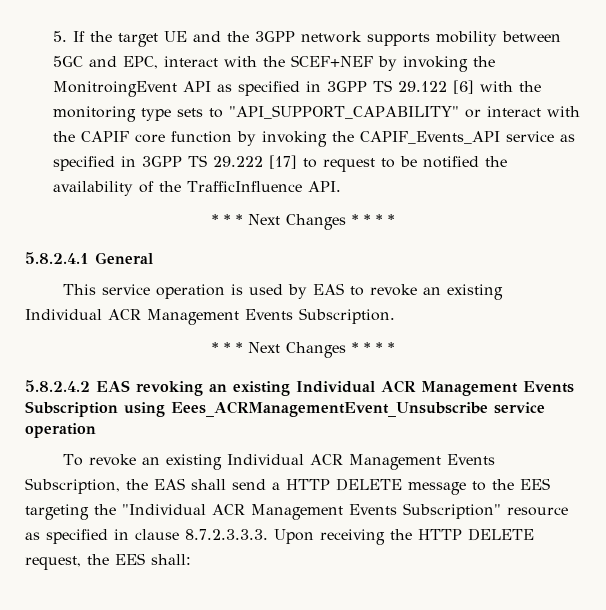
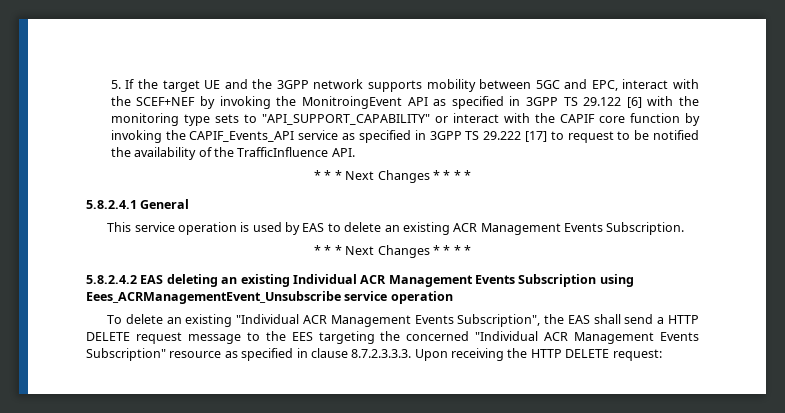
- This service operation is used by EAS to revoke an existing Individual ACR Management Events Subscription.
+ This service operation is used by EAS to delete an existing ACR Management Events Subscription.
- 5.8.2.4.2 EAS revoking an existing Individual ACR Management Events Subscription using Eees_ACRManagementEvent_Unsubscribe service operation
+ 5.8.2.4.2 EAS deleting an existing Individual ACR Management Events Subscription using Eees_ACRManagementEvent_Unsubscribe service operation
- To revoke an existing Individual ACR Management Events Subscription, the EAS shall send a HTTP DELETE message to the EES targeting the "Individual ACR Management Events Subscription" resource as specified in clause 8.7.2.3.3.3. Upon receiving the HTTP DELETE request, the EES shall:
+ To delete an existing "Individual ACR Management Events Subscription", the EAS shall send a HTTP DELETE request message to the EES targeting the concerned "Individual ACR Management Events Subscription" resource as specified in clause 8.7.2.3.3.3. Upon receiving the HTTP DELETE request:

